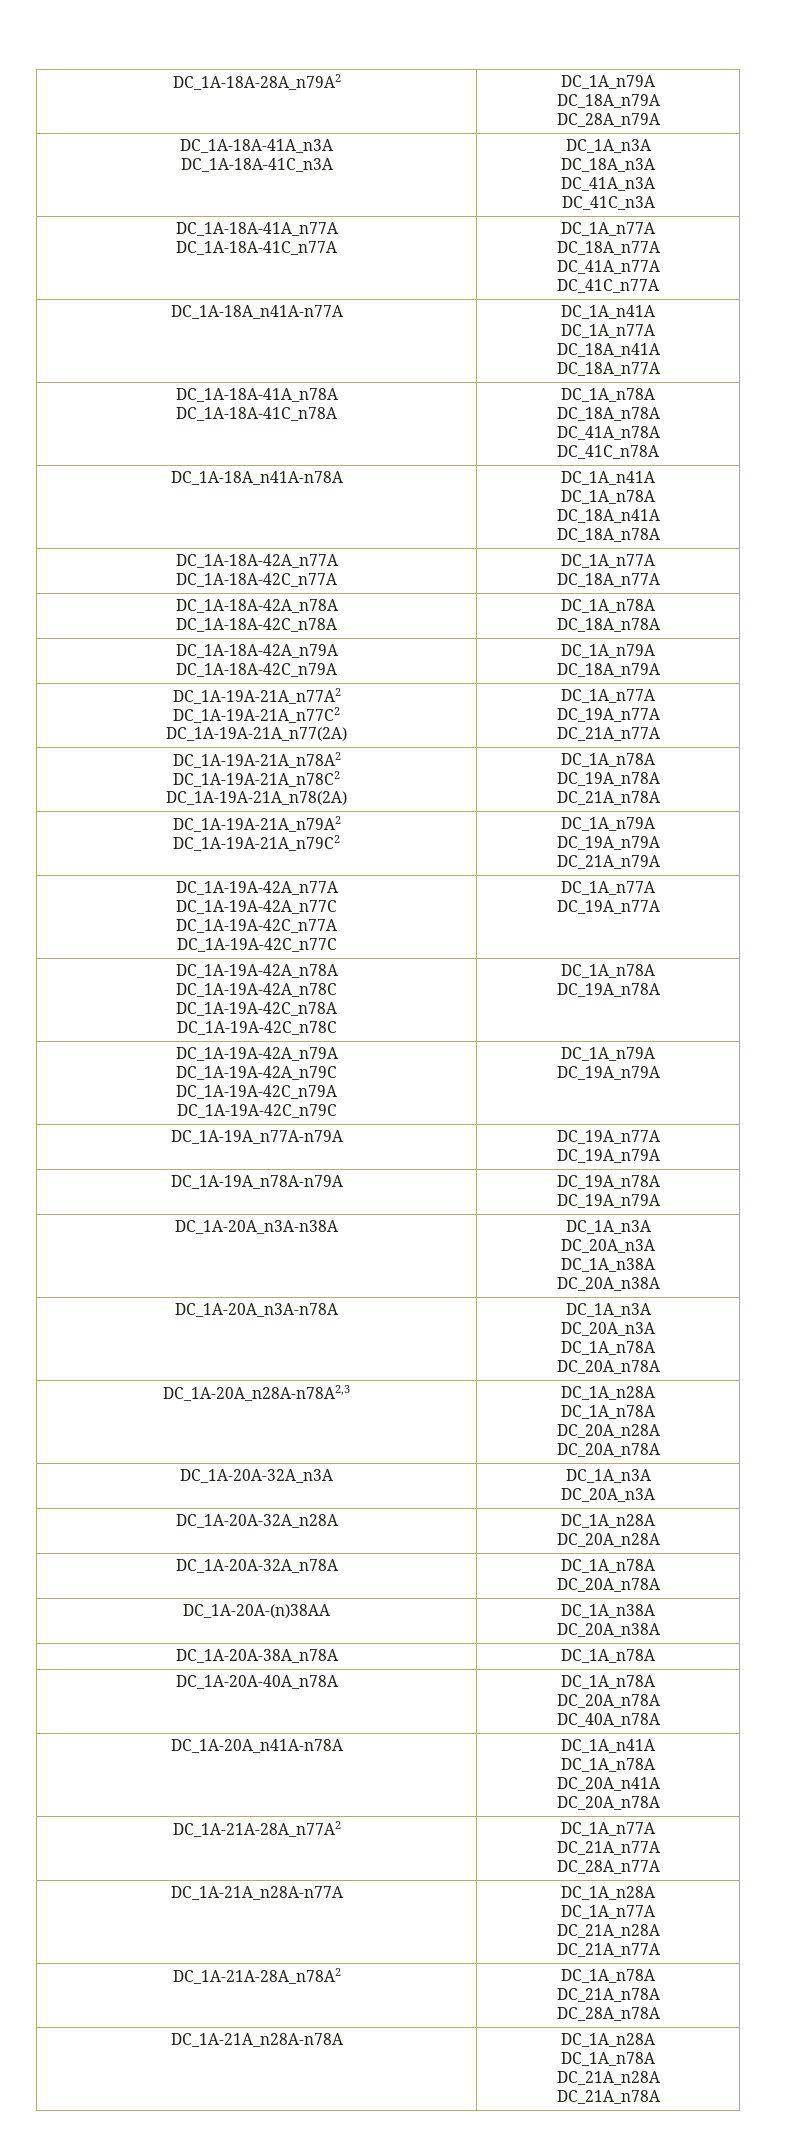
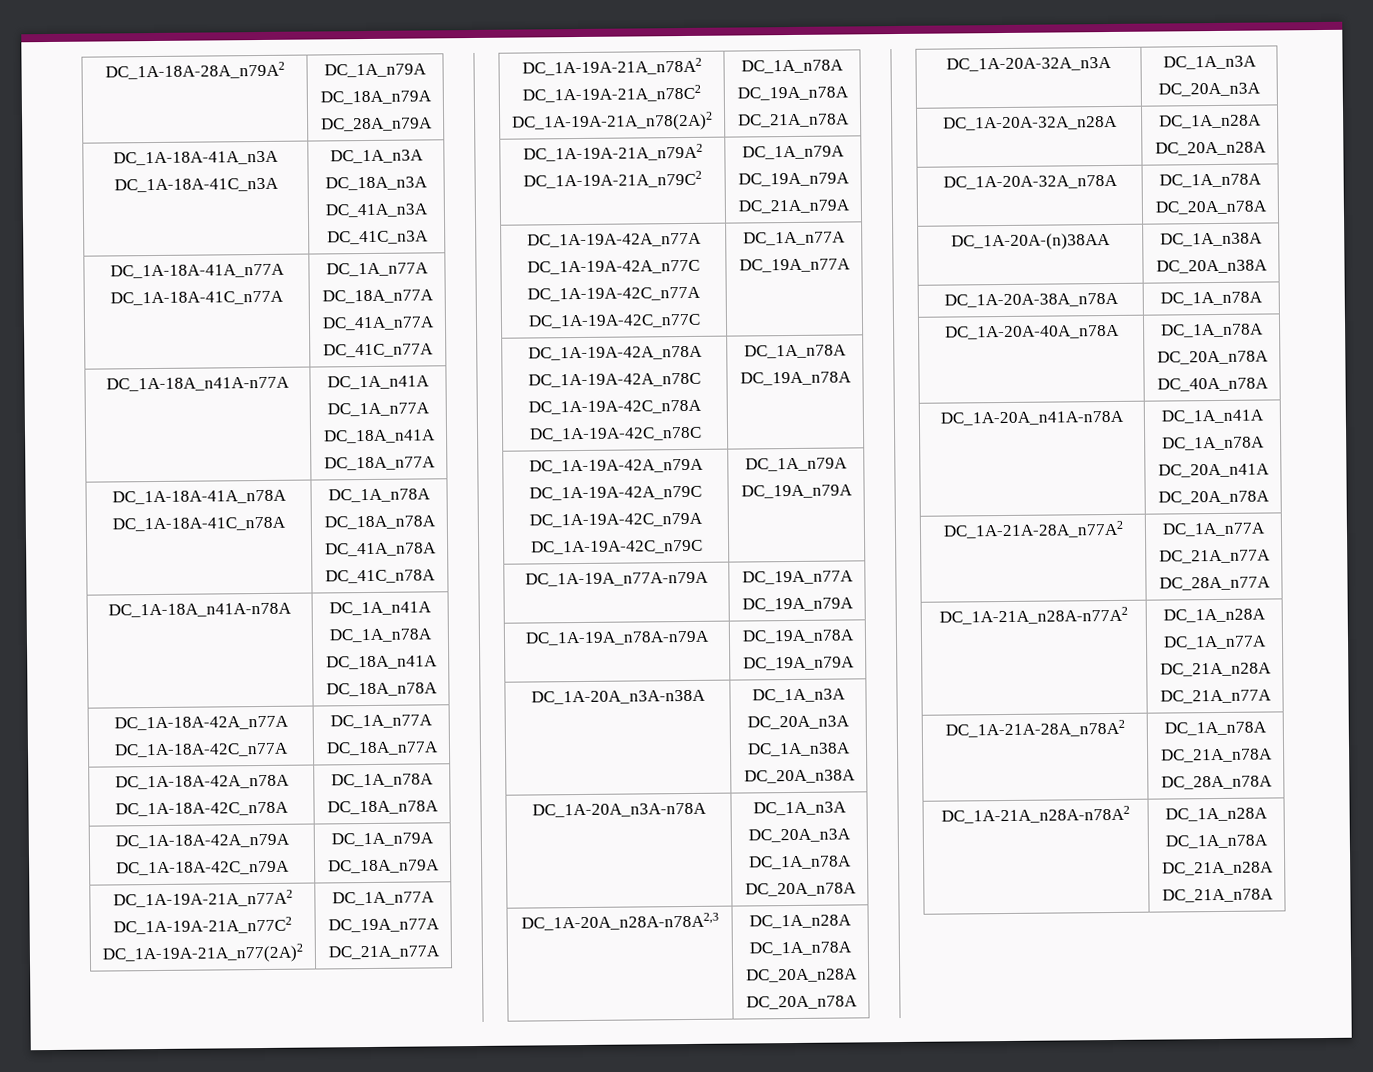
  DC_1A-19A-21A_n77A2
  DC_1A-19A-21A_n77C2
- DC_1A-19A-21A_n77(2A) | DC_1A_n77A
+ DC_1A-19A-21A_n77(2A)2 | DC_1A_n77A
  DC_1A-19A-21A_n78A2
  DC_1A-19A-21A_n78C2
- DC_1A-19A-21A_n78(2A) | DC_1A_n78A
+ DC_1A-19A-21A_n78(2A)2 | DC_1A_n78A
- DC_1A-21A_n28A-n77A | DC_1A_n28A
+ DC_1A-21A_n28A-n77A2 | DC_1A_n28A
- DC_1A-21A_n28A-n78A | DC_1A_n28A
+ DC_1A-21A_n28A-n78A2 | DC_1A_n28A

